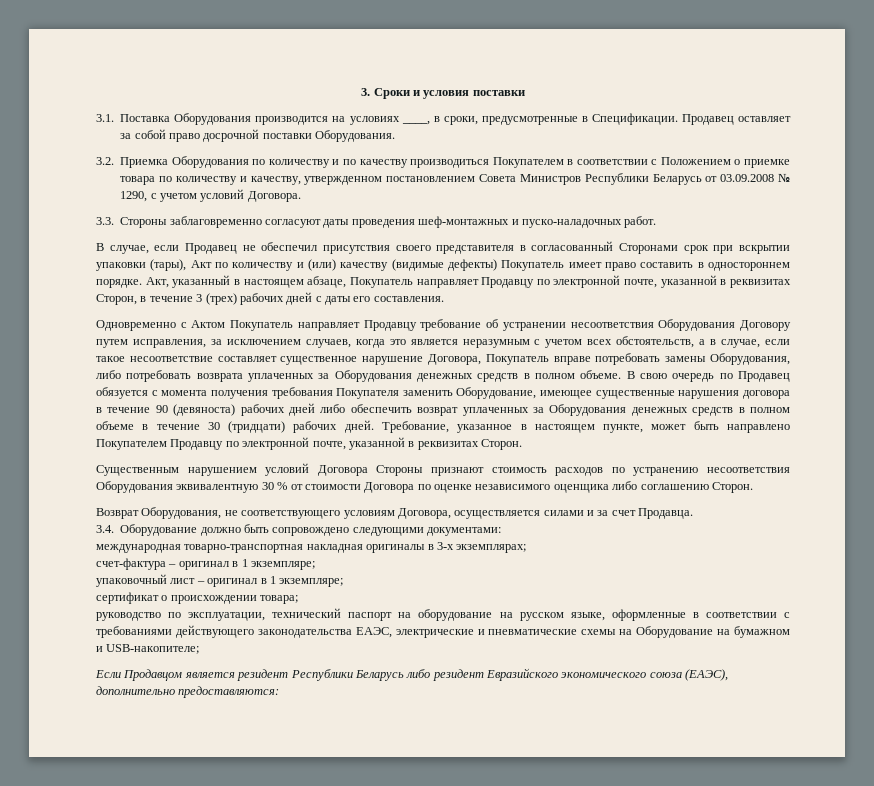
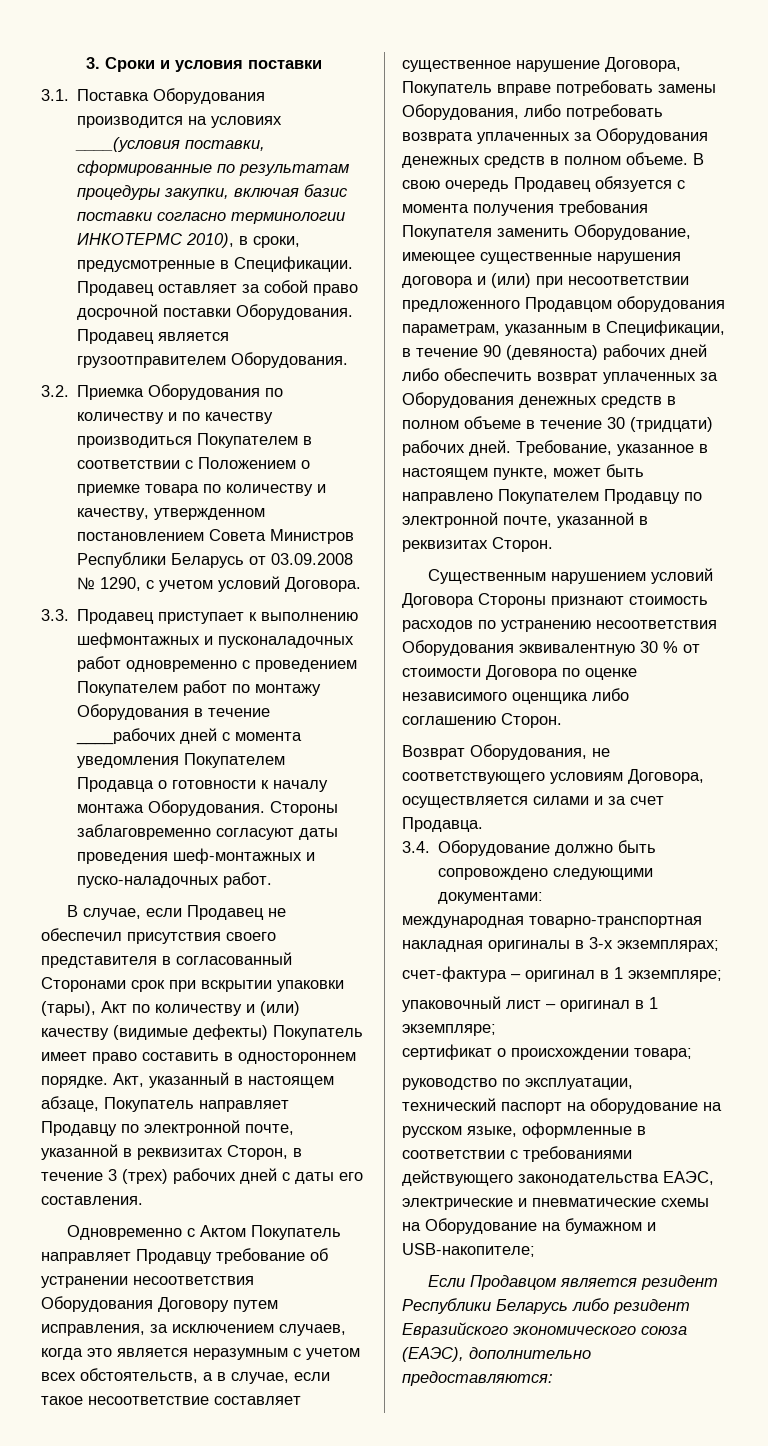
- 3.1. Поставка Оборудования производится на условиях ____, в сроки, предусмотренные в Спецификации.
+ 3.1. Поставка Оборудования производится на условиях ____(условия поставки, сформированные по результатам процедуры закупки, включая базис поставки согласно терминологии ИНКОТЕРМС 2010), в сроки, предусмотренные в Спецификации.
+ Продавец является грузоотправителем Оборудования.
- 3.3. Стороны заблаговременно согласуют даты проведения шеф-монтажных и пуско-наладочных работ.
+ 3.3. Продавец приступает к выполнению шефмонтажных и пусконаладочных работ одновременно с проведением Покупателем работ по монтажу Оборудования в течение ____рабочих дней с момента уведомления Покупателем Продавца о готовности к началу монтажа Оборудования. Стороны заблаговременно согласуют даты проведения шеф-монтажных и пуско-наладочных работ.
- В свою очередь по Продавец обязуется с момента получения требования Покупателя заменить Оборудование, имеющее существенные нарушения договора в течение 90 (девяноста) рабочих дней либо обеспечить возврат уплаченных за Оборудования денежных средств в полном объеме в течение 30 (тридцати) рабочих дней.
+ В свою очередь Продавец обязуется с момента получения требования Покупателя заменить Оборудование, имеющее существенные нарушения договора и (или) при несоответствии предложенного Продавцом оборудования параметрам, указанным в Спецификации, в течение 90 (девяноста) рабочих дней либо обеспечить возврат уплаченных за Оборудования денежных средств в полном объеме в течение 30 (тридцати) рабочих дней.

